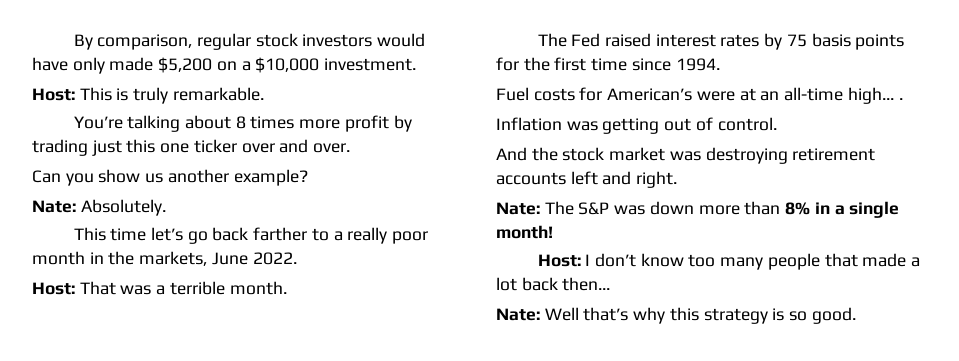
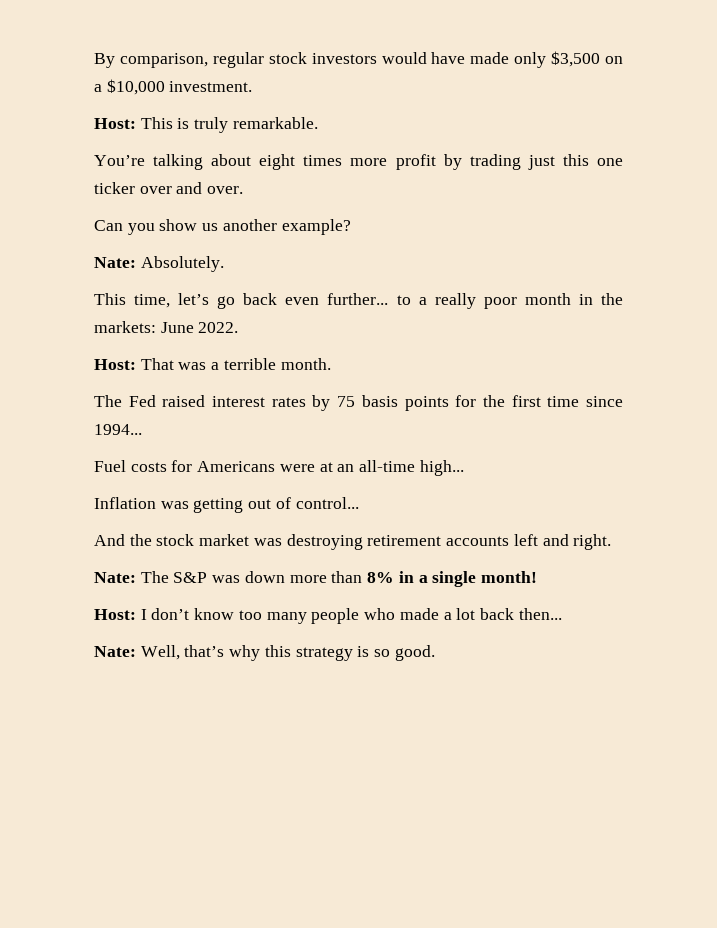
- By comparison, regular stock investors would have only made $5,200 on a $10,000 investment.
+ By comparison, regular stock investors would have made only $3,500 on a $10,000 investment.
- You’re talking about 8 times more profit by trading just this one ticker over and over.
+ You’re talking about eight times more profit by trading just this one ticker over and over.
- This time let’s go back farther to a really poor month in the markets, June 2022.
+ This time, let’s go back even further... to a really poor month in the markets: June 2022.
- The Fed raised interest rates by 75 basis points for the first time since 1994.
+ The Fed raised interest rates by 75 basis points for the first time since 1994...
- Fuel costs for American’s were at an all-time high... .
+ Fuel costs for Americans were at an all-time high...
- Inflation was getting out of control.
+ Inflation was getting out of control...
- Host: I don’t know too many people that made a lot back then...
+ Host: I don’t know too many people who made a lot back then...
- Nate: Well that’s why this strategy is so good.
+ Nate: Well, that’s why this strategy is so good.

